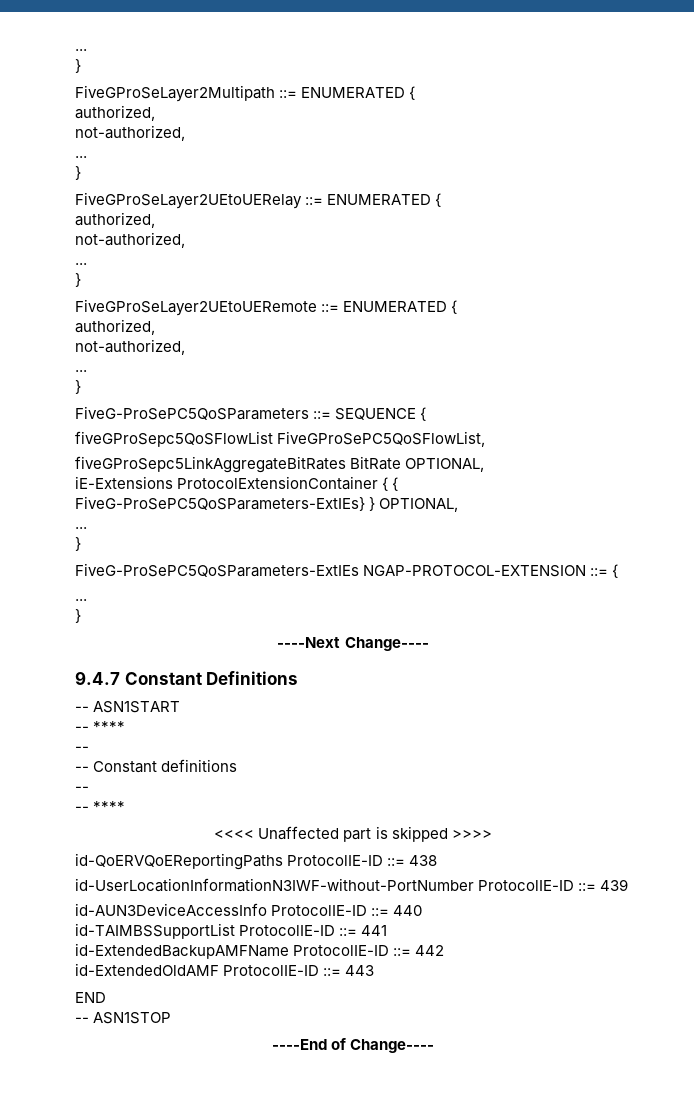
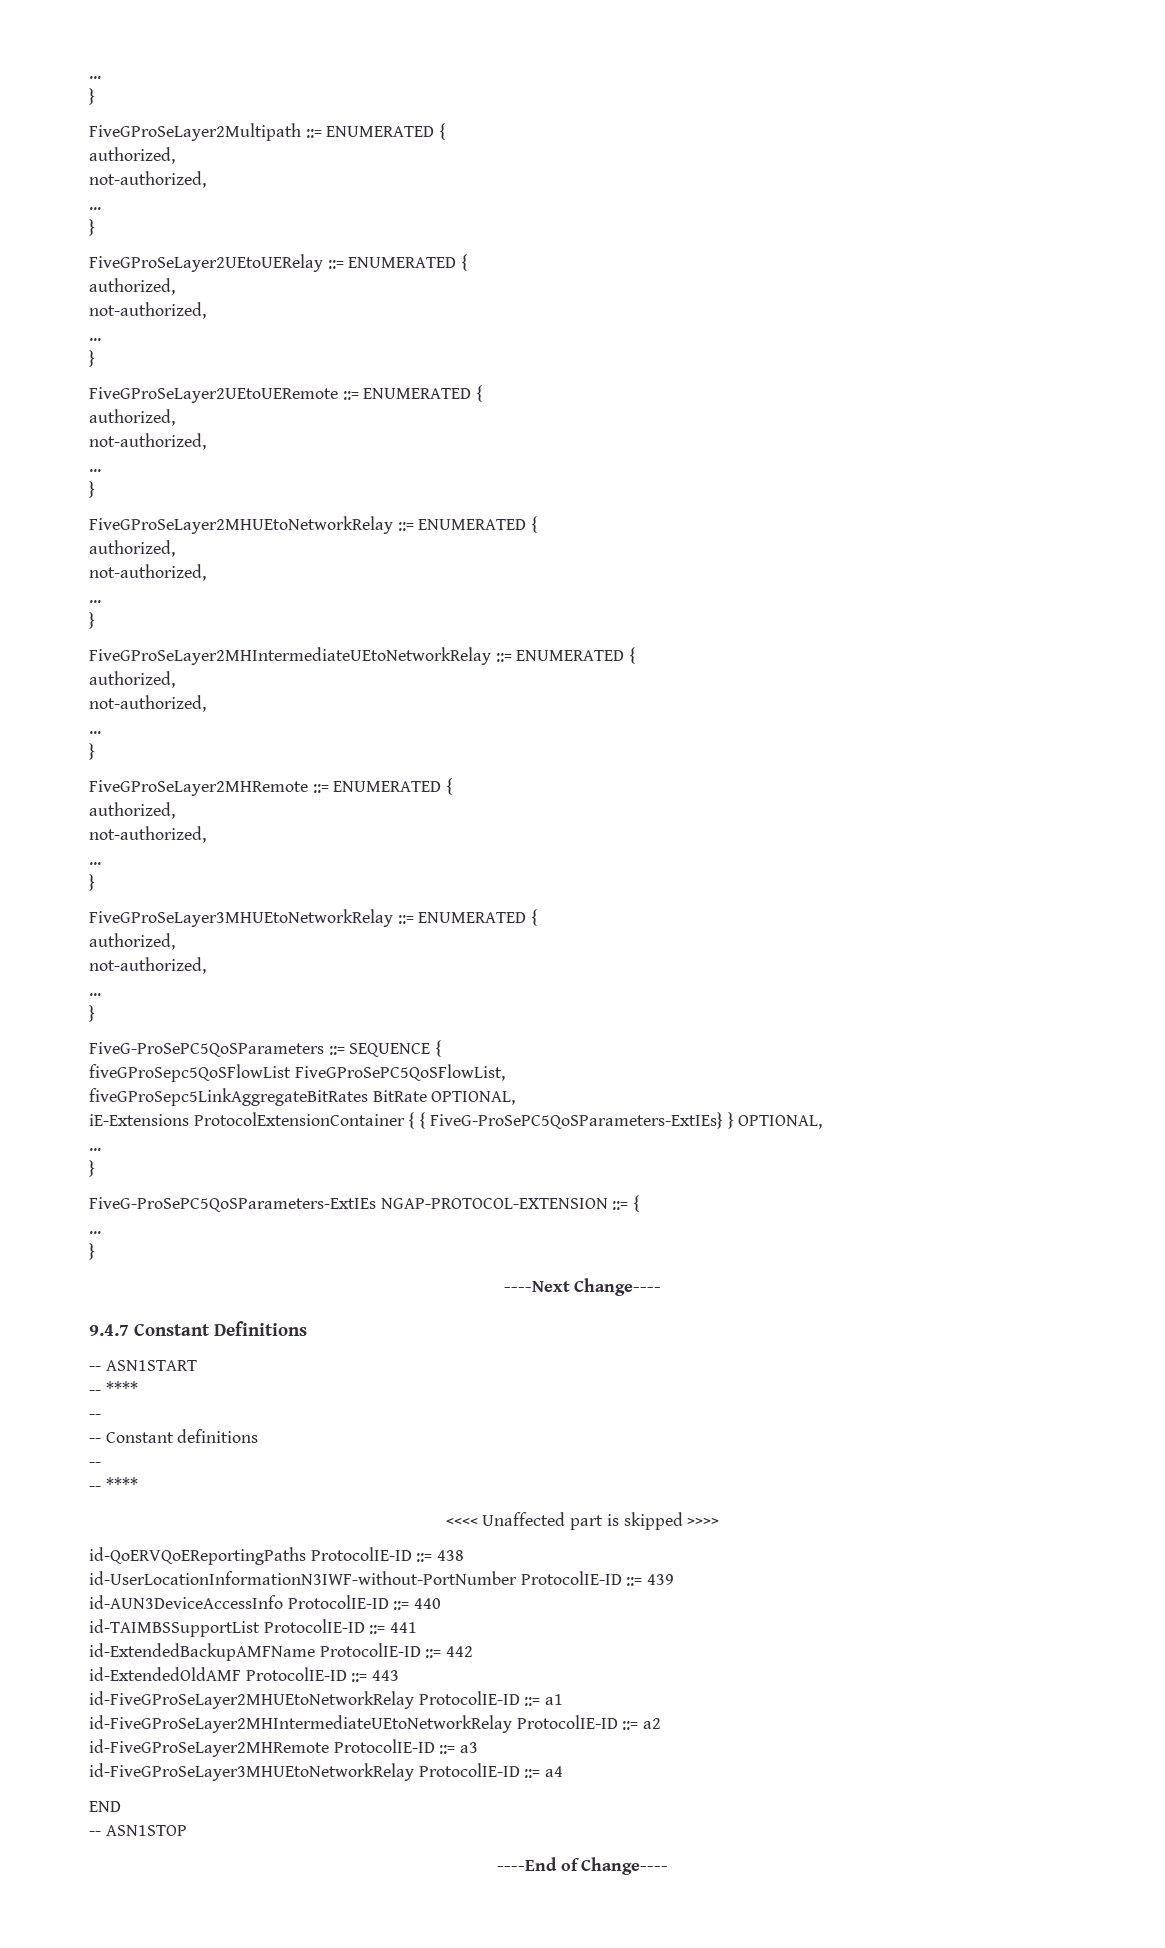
+ FiveGProSeLayer2MHUEtoNetworkRelay ::= ENUMERATED {
+ authorized,
+ not-authorized,
+ ...
+ }
+ FiveGProSeLayer2MHIntermediateUEtoNetworkRelay ::= ENUMERATED {
+ authorized,
+ not-authorized,
+ ...
+ }
+ FiveGProSeLayer2MHRemote ::= ENUMERATED {
+ authorized,
+ not-authorized,
+ ...
+ }
+ FiveGProSeLayer3MHUEtoNetworkRelay ::= ENUMERATED {
+ authorized,
+ not-authorized,
+ ...
+ }
+ id-FiveGProSeLayer2MHUEtoNetworkRelay ProtocolIE-ID ::= a1
+ id-FiveGProSeLayer2MHIntermediateUEtoNetworkRelay ProtocolIE-ID ::= a2
+ id-FiveGProSeLayer2MHRemote ProtocolIE-ID ::= a3
+ id-FiveGProSeLayer3MHUEtoNetworkRelay ProtocolIE-ID ::= a4

